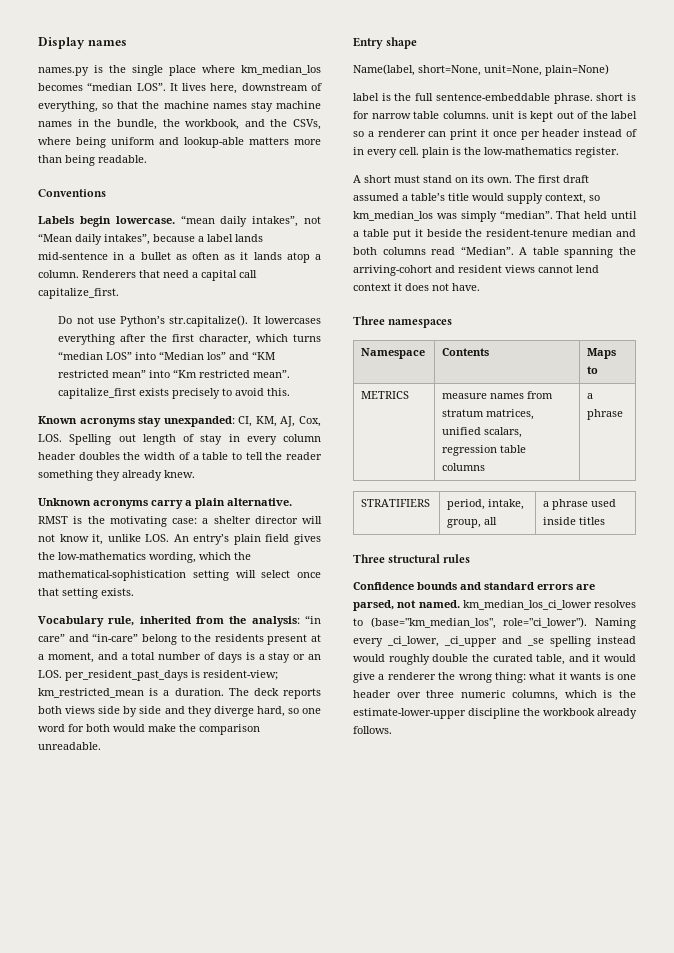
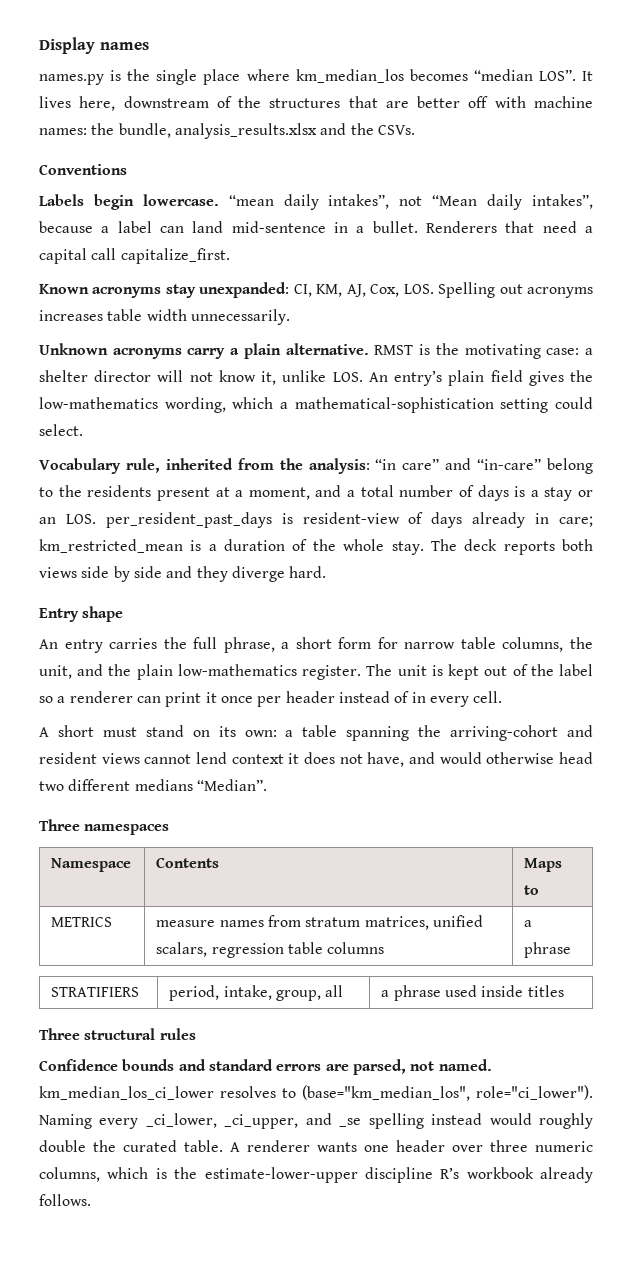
- It lives here, downstream of everything, so that the machine names stay machine names in the bundle, the workbook, and the CSVs, where being uniform and lookup-able matters more than being readable.
+ It lives here, downstream of the structures that are better off with machine names: the bundle, analysis_results.xlsx and the CSVs.
- “mean daily intakes”, not “Mean daily intakes”, because a label lands mid-sentence in a bullet as often as it lands atop a column.
+ “mean daily intakes”, not “Mean daily intakes”, because a label can land mid-sentence in a bullet.
- Do not use Python’s str.capitalize(). It lowercases everything after the first character, which turns “median LOS” into “Median los” and “KM restricted mean” into “Km restricted mean”. capitalize_first exists precisely to avoid this.
- Known acronyms stay unexpanded: CI, KM, AJ, Cox, LOS. Spelling out length of stay in every column header doubles the width of a table to tell the reader something they already knew.
+ Known acronyms stay unexpanded: CI, KM, AJ, Cox, LOS. Spelling out acronyms increases table width unnecessarily.
- RMST is the motivating case: a shelter director will not know it, unlike LOS. An entry’s plain field gives the low-mathematics wording, which the mathematical-sophistication setting will select once that setting exists.
+ RMST is the motivating case: a shelter director will not know it, unlike LOS. An entry’s plain field gives the low-mathematics wording, which a mathematical-sophistication setting could select.
- Vocabulary rule, inherited from the analysis: “in care” and “in-care” belong to the residents present at a moment, and a total number of days is a stay or an LOS. per_resident_past_days is resident-view; km_restricted_mean is a duration.
+ Vocabulary rule, inherited from the analysis: “in care” and “in-care” belong to the residents present at a moment, and a total number of days is a stay or an LOS. per_resident_past_days is resident-view of days already in care; km_restricted_mean is a duration of the whole stay.
- The deck reports both views side by side and they diverge hard, so one word for both would make the comparison unreadable.
+ The deck reports both views side by side and they diverge hard.
  Entry shape
- Name(label, short=None, unit=None, plain=None)
- label is the full sentence-embeddable phrase. short is for narrow table columns. unit is kept out of the label so a renderer can print it once per header instead of in every cell. plain is the low-mathematics register.
+ An entry carries the full phrase, a short form for narrow table columns, the unit, and the plain low-mathematics register. The unit is kept out of the label so a renderer can print it once per header instead of in every cell.
- A short must stand on its own. The first draft assumed a table’s title would supply context, so km_median_los was simply “median”. That held until a table put it beside the resident-tenure median and both columns read “Median”. A table spanning the arriving-cohort and resident views cannot lend context it does not have.
+ A short must stand on its own: a table spanning the arriving-cohort and resident views cannot lend context it does not have, and would otherwise head two different medians “Median”.
- Naming every _ci_lower, _ci_upper and _se spelling instead would roughly double the curated table, and it would give a renderer the wrong thing: what it wants is one header over three numeric columns, which is the estimate-lower-upper discipline the workbook already follows.
+ Naming every _ci_lower, _ci_upper, and _se spelling instead would roughly double the curated table. A renderer wants one header over three numeric columns, which is the estimate-lower-upper discipline R’s workbook already follows.

